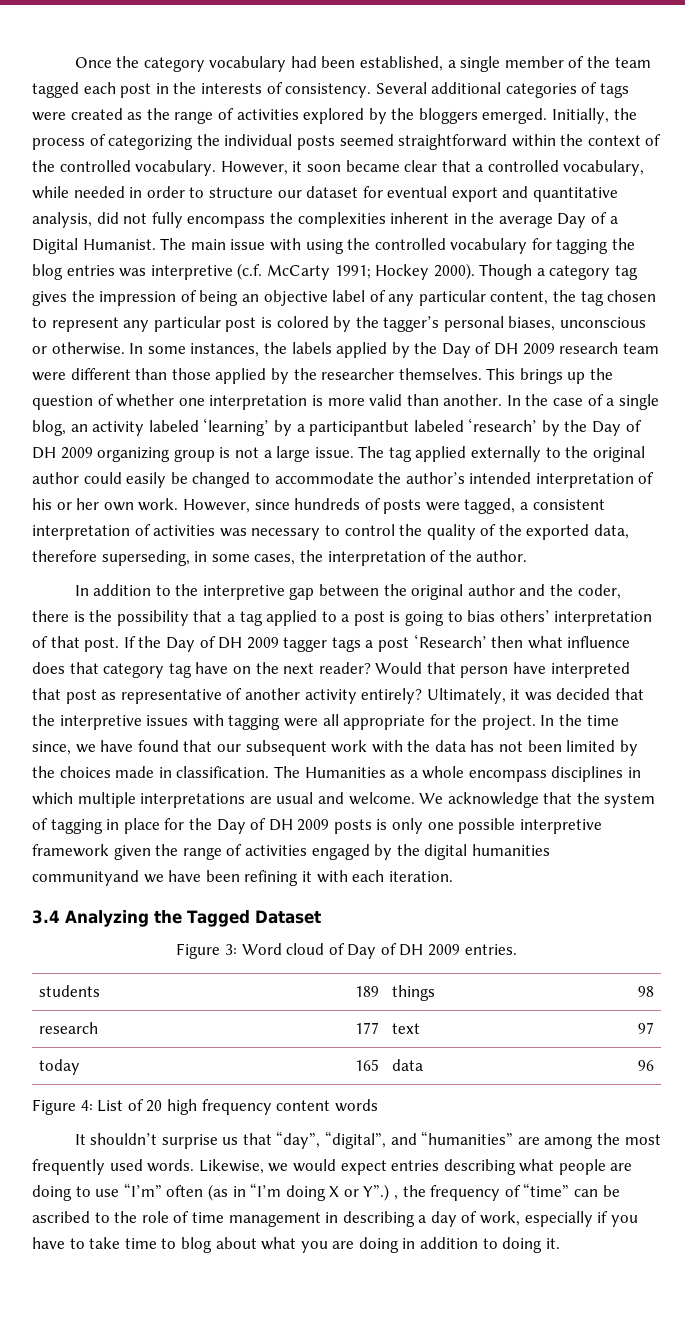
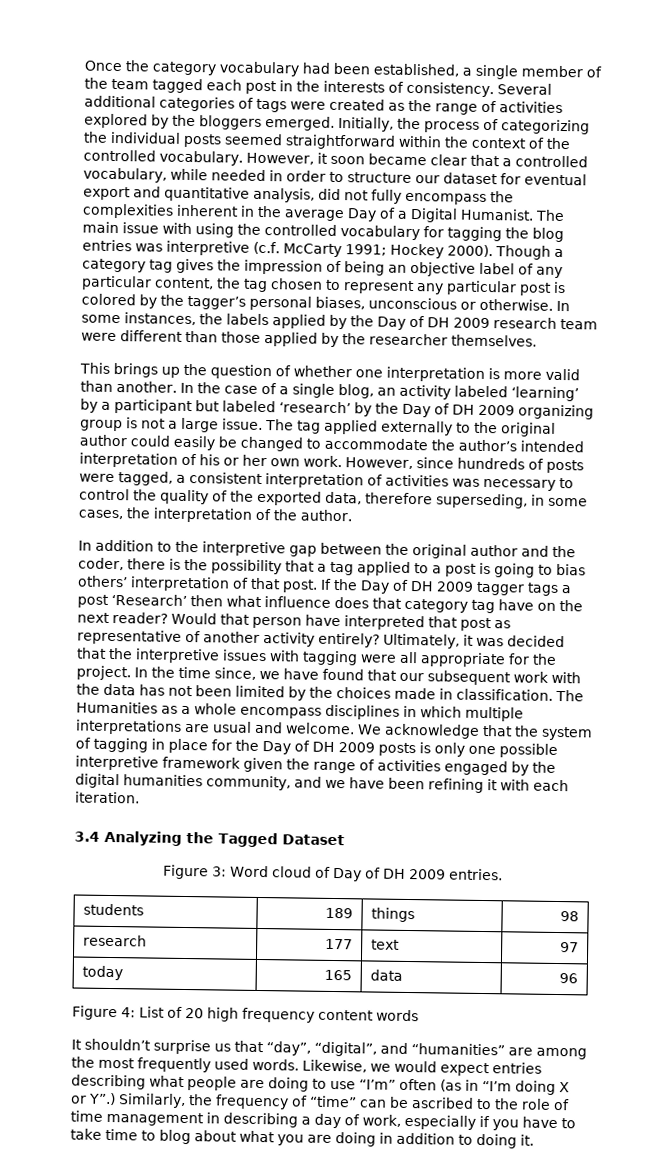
- In some instances, the labels applied by the Day of DH 2009 research team were different than those applied by the researcher themselves. This brings up the question of whether one interpretation is more valid than another.
+ In some instances, the labels applied by the Day of DH 2009 research team were different than those applied by the researcher themselves.
+ This brings up the question of whether one interpretation is more valid than another.
- In the case of a single blog, an activity labeled ‘learning’ by a participantbut labeled ‘research’ by the Day of DH 2009 organizing group is not a large issue.
+ In the case of a single blog, an activity labeled ‘learning’ by a participant but labeled ‘research’ by the Day of DH 2009 organizing group is not a large issue.
- We acknowledge that the system of tagging in place for the Day of DH 2009 posts is only one possible interpretive framework given the range of activities engaged by the digital humanities communityand we have been refining it with each iteration.
+ We acknowledge that the system of tagging in place for the Day of DH 2009 posts is only one possible interpretive framework given the range of activities engaged by the digital humanities community, and we have been refining it with each iteration.
- Likewise, we would expect entries describing what people are doing to use “I’m” often (as in “I’m doing X or Y”.) , the frequency of “time” can be ascribed to the role of time management in describing a day of work, especially if you have to take time to blog about what you are doing in addition to doing it.
+ Likewise, we would expect entries describing what people are doing to use “I’m” often (as in “I’m doing X or Y”.) Similarly, the frequency of “time” can be ascribed to the role of time management in describing a day of work, especially if you have to take time to blog about what you are doing in addition to doing it.

